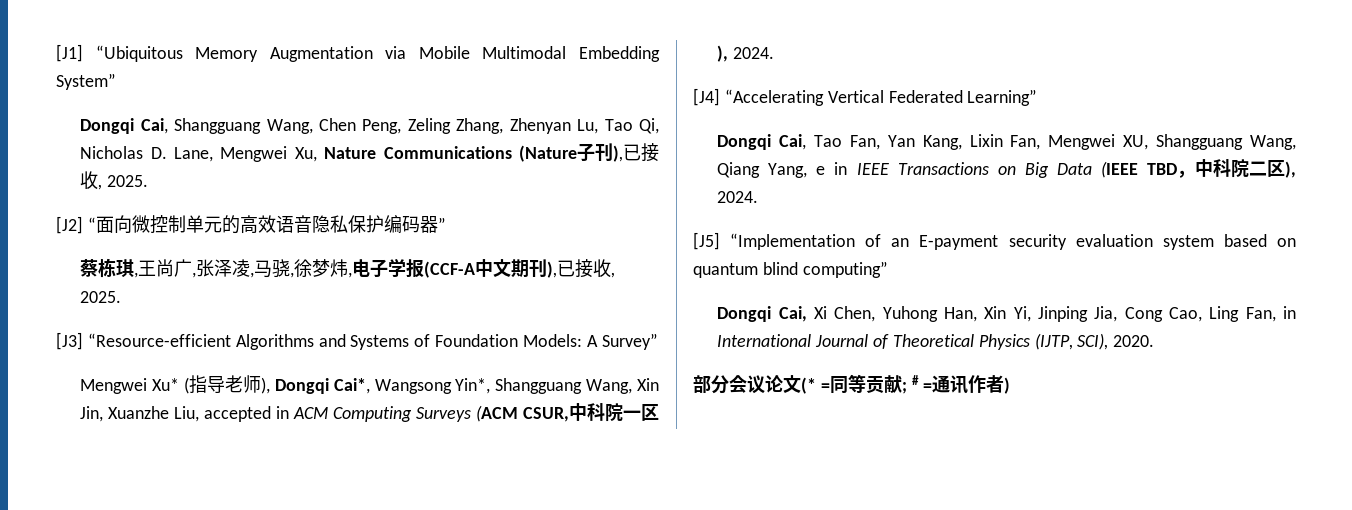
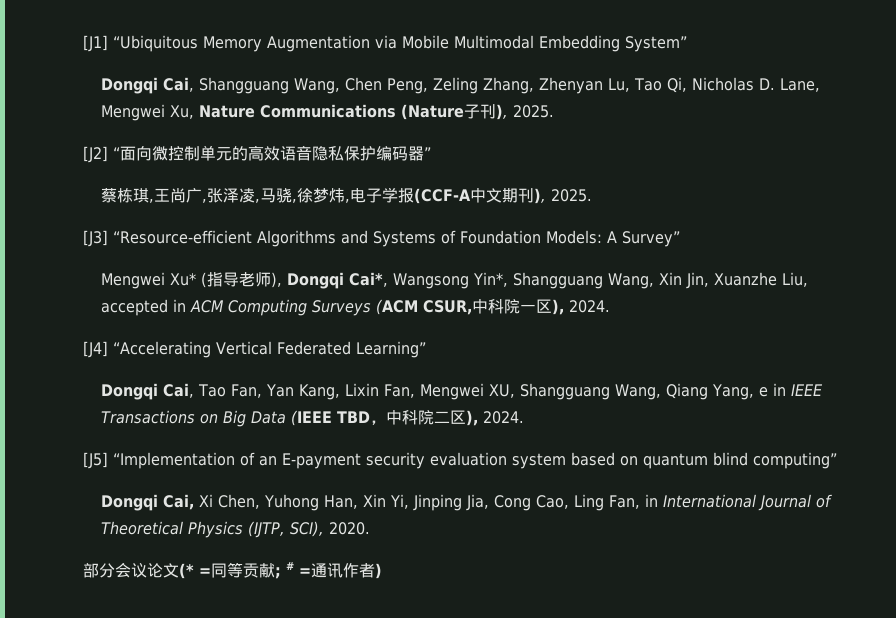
- Dongqi Cai, Shangguang Wang, Chen Peng, Zeling Zhang, Zhenyan Lu, Tao Qi, Nicholas D. Lane, Mengwei Xu, Nature Communications (Nature子刊),已接收, 2025.
+ Dongqi Cai, Shangguang Wang, Chen Peng, Zeling Zhang, Zhenyan Lu, Tao Qi, Nicholas D. Lane, Mengwei Xu, Nature Communications (Nature子刊), 2025.
- 蔡栋琪,王尚广,张泽凌,马骁,徐梦炜,电子学报(CCF-A中文期刊),已接收, 2025.
+ 蔡栋琪,王尚广,张泽凌,马骁,徐梦炜,电子学报(CCF-A中文期刊), 2025.

